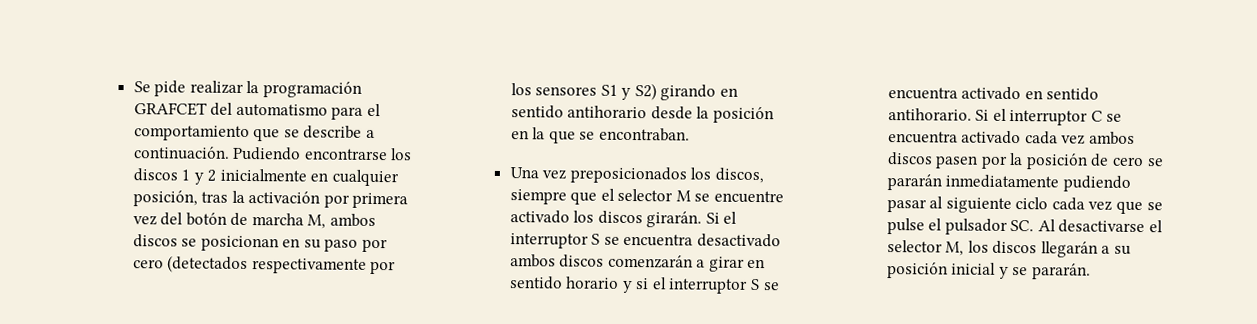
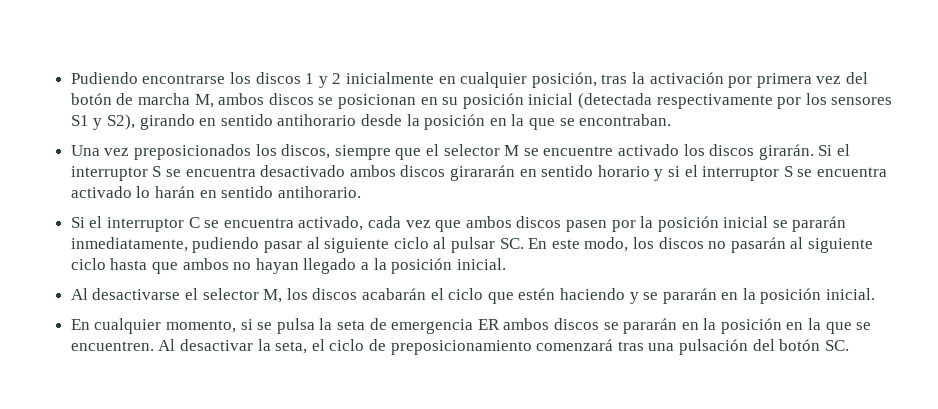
- Se pide realizar la programación GRAFCET del automatismo para el comportamiento que se describe a continuación. Pudiendo encontrarse los discos 1 y 2 inicialmente en cualquier posición, tras la activación por primera vez del botón de marcha M, ambos discos se posicionan en su paso por cero (detectados respectivamente por los sensores S1 y S2) girando en sentido antihorario desde la posición en la que se encontraban.
+ Pudiendo encontrarse los discos 1 y 2 inicialmente en cualquier posición, tras la activación por primera vez del botón de marcha M, ambos discos se posicionan en su posición inicial (detectada respectivamente por los sensores S1 y S2), girando en sentido antihorario desde la posición en la que se encontraban.
- Si el interruptor S se encuentra desactivado ambos discos comenzarán a girar en sentido horario y si el interruptor S se encuentra activado en sentido antihorario. Si el interruptor C se encuentra activado cada vez ambos discos pasen por la posición de cero se pararán inmediatamente pudiendo pasar al siguiente ciclo cada vez que se pulse el pulsador SC. Al desactivarse el selector M, los discos llegarán a su posición inicial y se pararán.
+ Si el interruptor S se encuentra desactivado ambos discos girararán en sentido horario y si el interruptor S se encuentra activado lo harán en sentido antihorario.
+ Si el interruptor C se encuentra activado, cada vez que ambos discos pasen por la posición inicial se pararán inmediatamente, pudiendo pasar al siguiente ciclo al pulsar SC. En este modo, los discos no pasarán al siguiente ciclo hasta que ambos no hayan llegado a la posición inicial.
+ Al desactivarse el selector M, los discos acabarán el ciclo que estén haciendo y se pararán en la posición inicial.
+ En cualquier momento, si se pulsa la seta de emergencia ER ambos discos se pararán en la posición en la que se encuentren. Al desactivar la seta, el ciclo de preposicionamiento comenzará tras una pulsación del botón SC.

